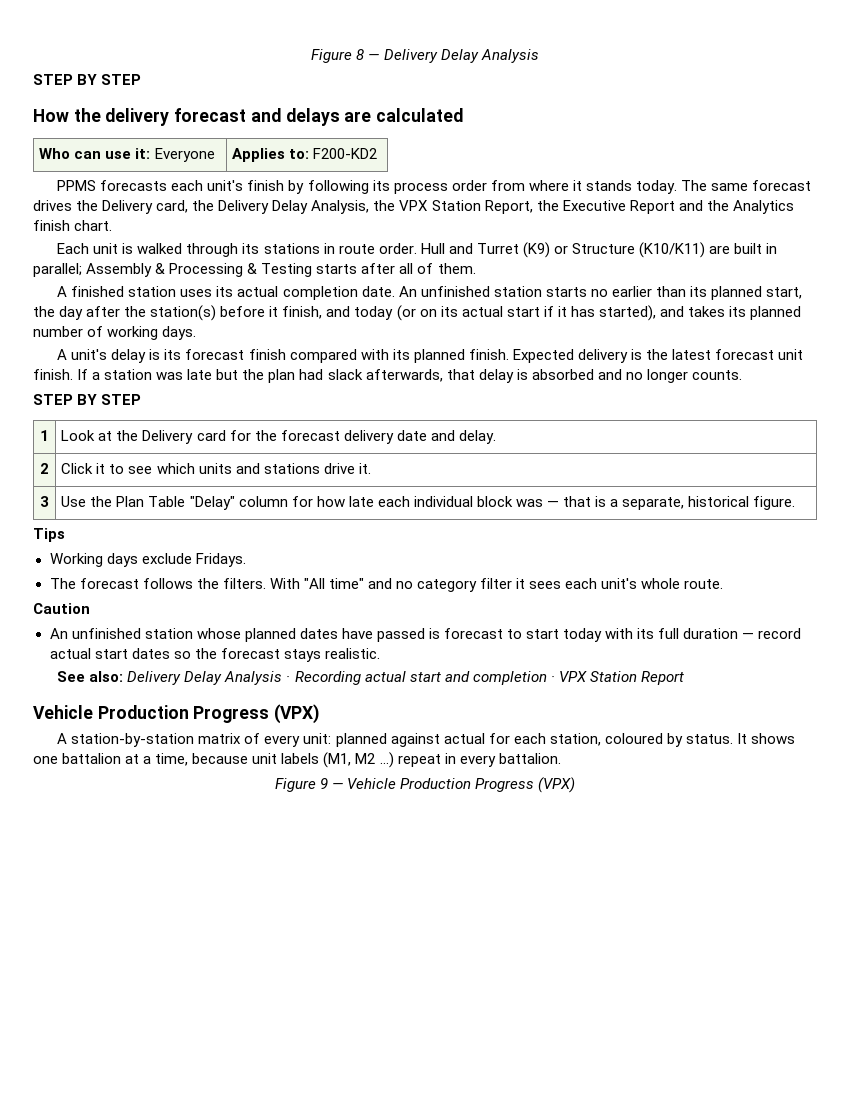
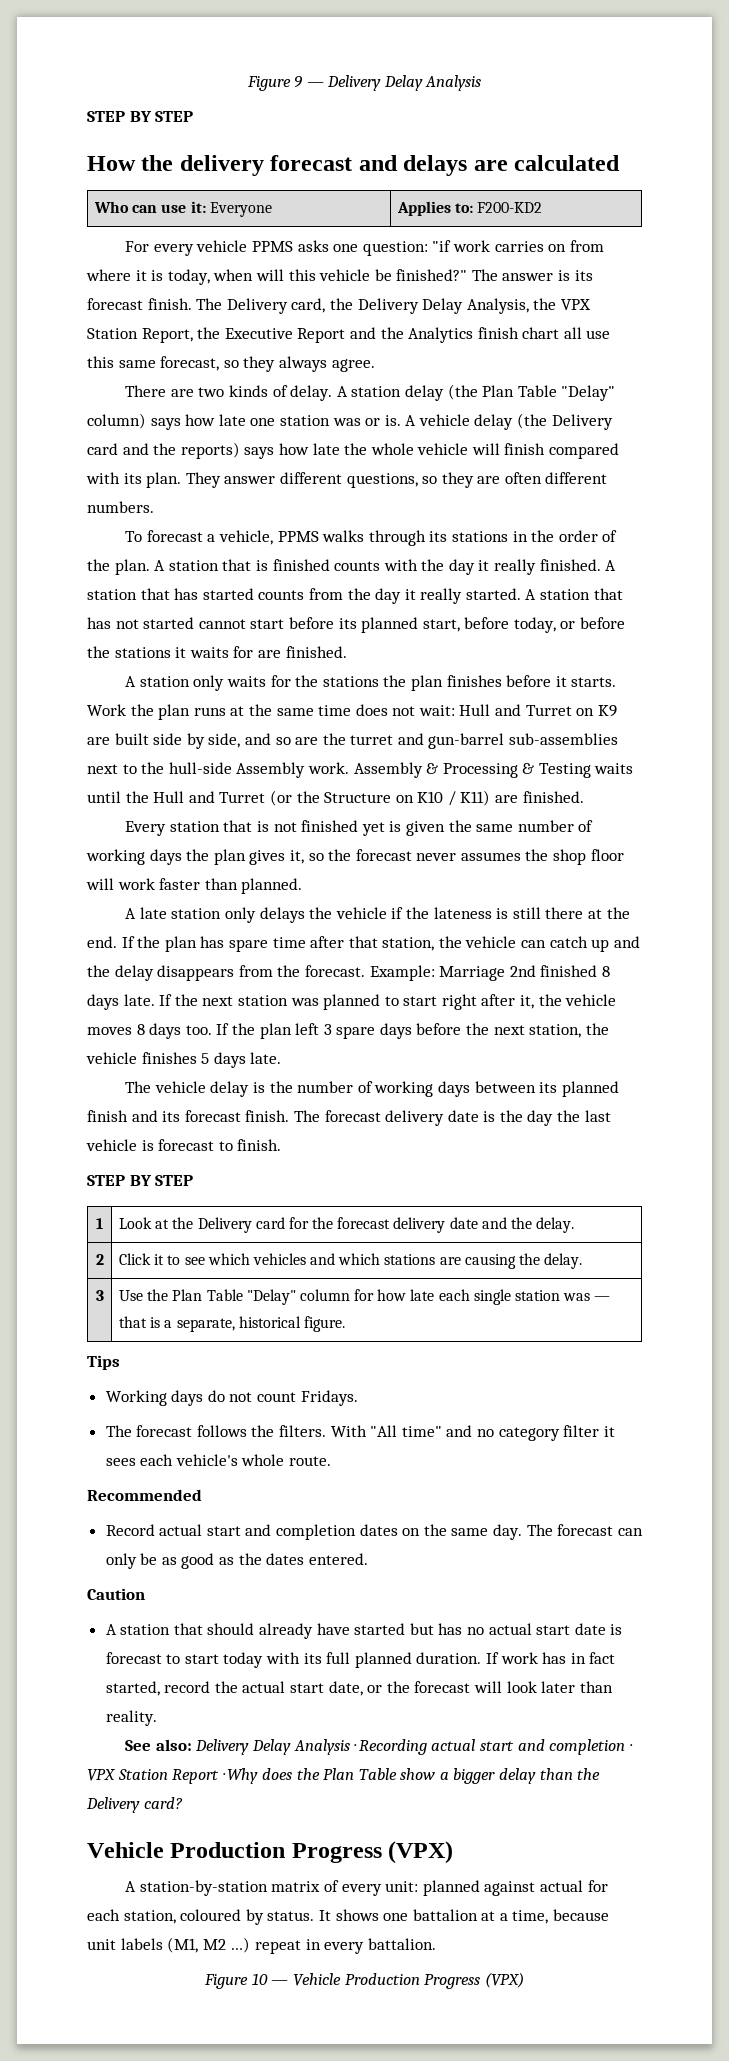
- Figure 8 — Delivery Delay Analysis
+ Figure 9 — Delivery Delay Analysis
- PPMS forecasts each unit's finish by following its process order from where it stands today. The same forecast drives the Delivery card, the Delivery Delay Analysis, the VPX Station Report, the Executive Report and the Analytics finish chart.
- Each unit is walked through its stations in route order. Hull and Turret (K9) or Structure (K10/K11) are built in parallel; Assembly & Processing & Testing starts after all of them.
- A finished station uses its actual completion date. An unfinished station starts no earlier than its planned start, the day after the station(s) before it finish, and today (or on its actual start if it has started), and takes its planned number of working days.
- A unit's delay is its forecast finish compared with its planned finish. Expected delivery is the latest forecast unit finish. If a station was late but the plan had slack afterwards, that delay is absorbed and no longer counts.
+ For every vehicle PPMS asks one question: "if work carries on from where it is today, when will this vehicle be finished?" The answer is its forecast finish. The Delivery card, the Delivery Delay Analysis, the VPX Station Report, the Executive Report and the Analytics finish chart all use this same forecast, so they always agree.
+ There are two kinds of delay. A station delay (the Plan Table "Delay" column) says how late one station was or is. A vehicle delay (the Delivery card and the reports) says how late the whole vehicle will finish compared with its plan. They answer different questions, so they are often different numbers.
+ To forecast a vehicle, PPMS walks through its stations in the order of the plan. A station that is finished counts with the day it really finished. A station that has started counts from the day it really started. A station that has not started cannot start before its planned start, before today, or before the stations it waits for are finished.
+ A station only waits for the stations the plan finishes before it starts. Work the plan runs at the same time does not wait: Hull and Turret on K9 are built side by side, and so are the turret and gun-barrel sub-assemblies next to the hull-side Assembly work. Assembly & Processing & Testing waits until the Hull and Turret (or the Structure on K10 / K11) are finished.
+ Every station that is not finished yet is given the same number of working days the plan gives it, so the forecast never assumes the shop floor will work faster than planned.
+ A late station only delays the vehicle if the lateness is still there at the end. If the plan has spare time after that station, the vehicle can catch up and the delay disappears from the forecast. Example: Marriage 2nd finished 8 days late. If the next station was planned to start right after it, the vehicle moves 8 days too. If the plan left 3 spare days before the next station, the vehicle finishes 5 days late.
+ The vehicle delay is the number of working days between its planned finish and its forecast finish. The forecast delivery date is the day the last vehicle is forecast to finish.
- 1 | Look at the Delivery card for the forecast delivery date and delay.
+ 1 | Look at the Delivery card for the forecast delivery date and the delay.
- 2 | Click it to see which units and stations drive it.
+ 2 | Click it to see which vehicles and which stations are causing the delay.
- 3 | Use the Plan Table "Delay" column for how late each individual block was — that is a separate, historical figure.
+ 3 | Use the Plan Table "Delay" column for how late each single station was — that is a separate, historical figure.
- Working days exclude Fridays.
+ Working days do not count Fridays.
- With "All time" and no category filter it sees each unit's whole route.
+ With "All time" and no category filter it sees each vehicle's whole route.
+ Recommended
+ Record actual start and completion dates on the same day. The forecast can only be as good as the dates entered.
  Caution
- An unfinished station whose planned dates have passed is forecast to start today with its full duration — record actual start dates so the forecast stays realistic.
+ A station that should already have started but has no actual start date is forecast to start today with its full planned duration. If work has in fact started, record the actual start date, or the forecast will look later than reality.
- See also: Delivery Delay Analysis · Recording actual start and completion · VPX Station Report
+ See also: Delivery Delay Analysis · Recording actual start and completion · VPX Station Report · Why does the Plan Table show a bigger delay than the Delivery card?
- Figure 9 — Vehicle Production Progress (VPX)
+ Figure 10 — Vehicle Production Progress (VPX)

